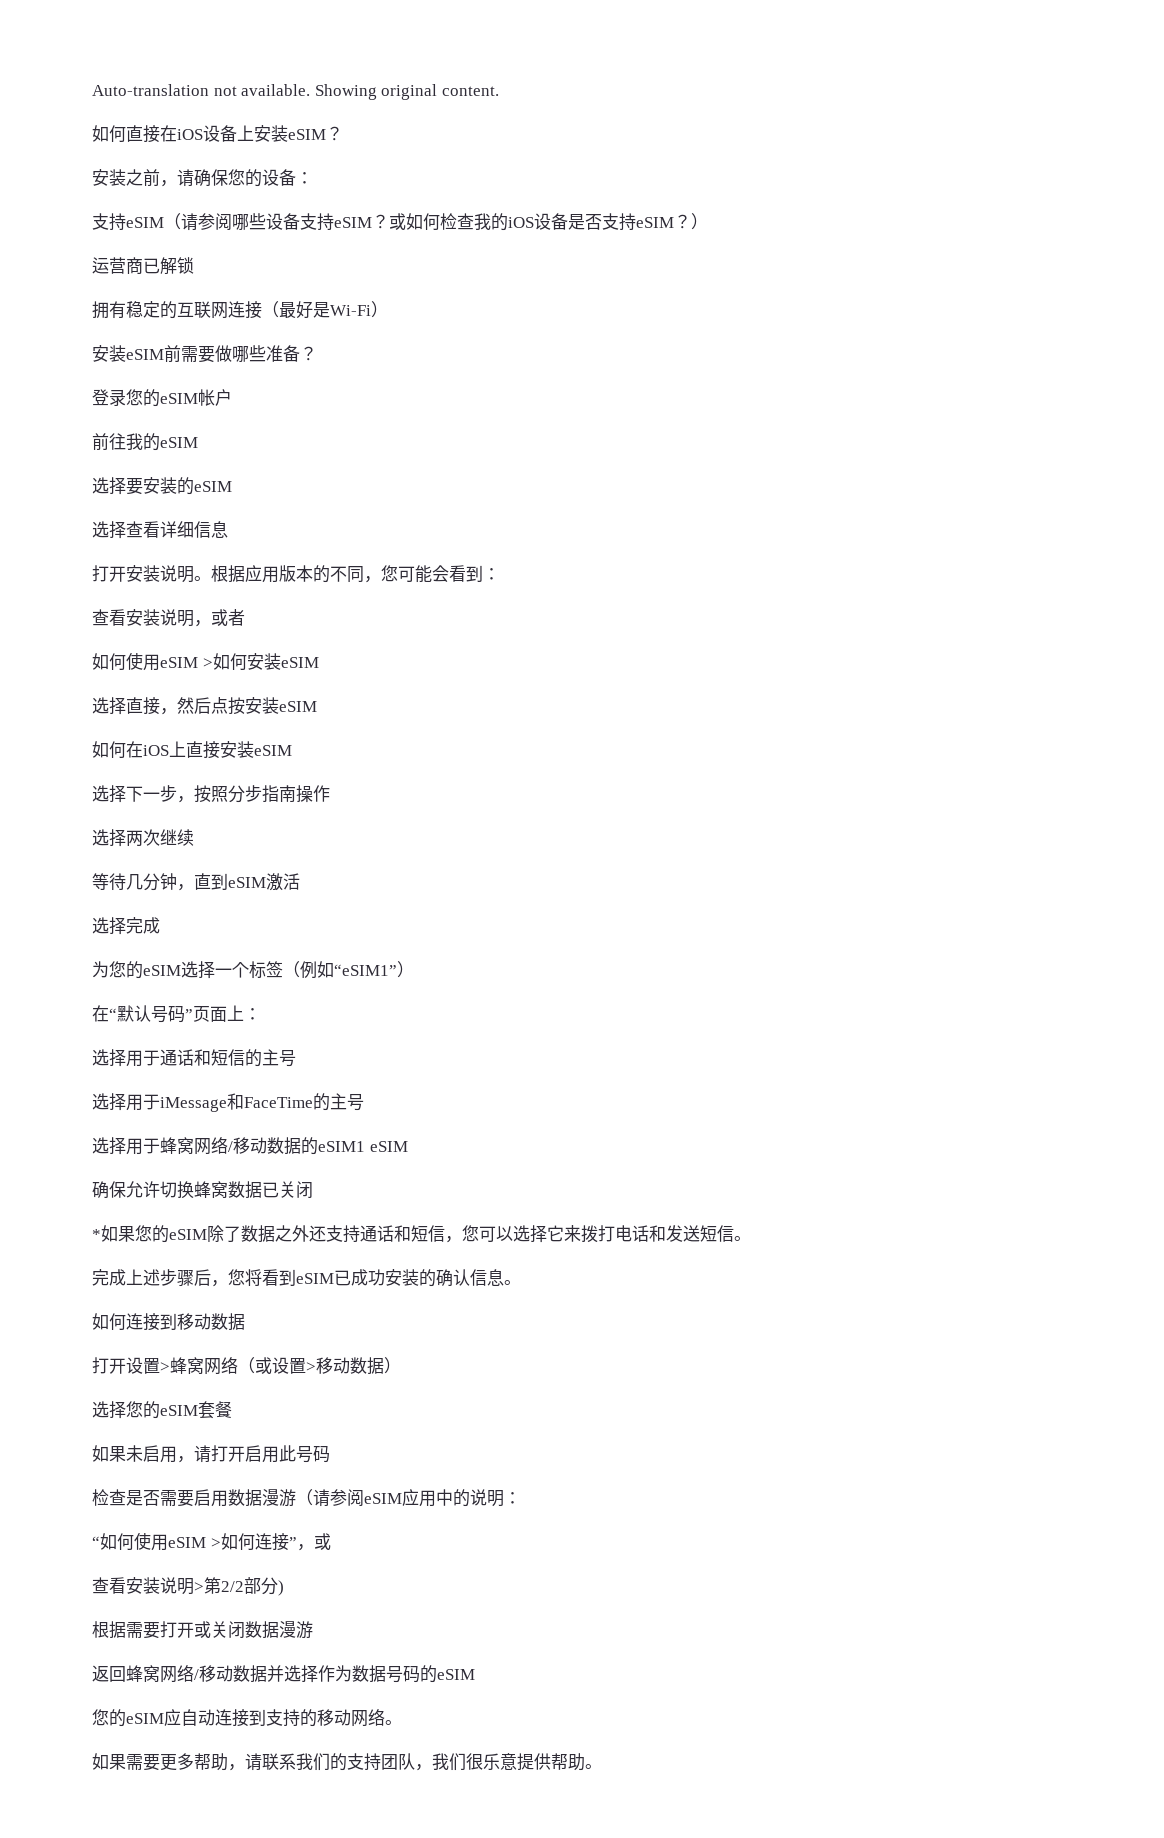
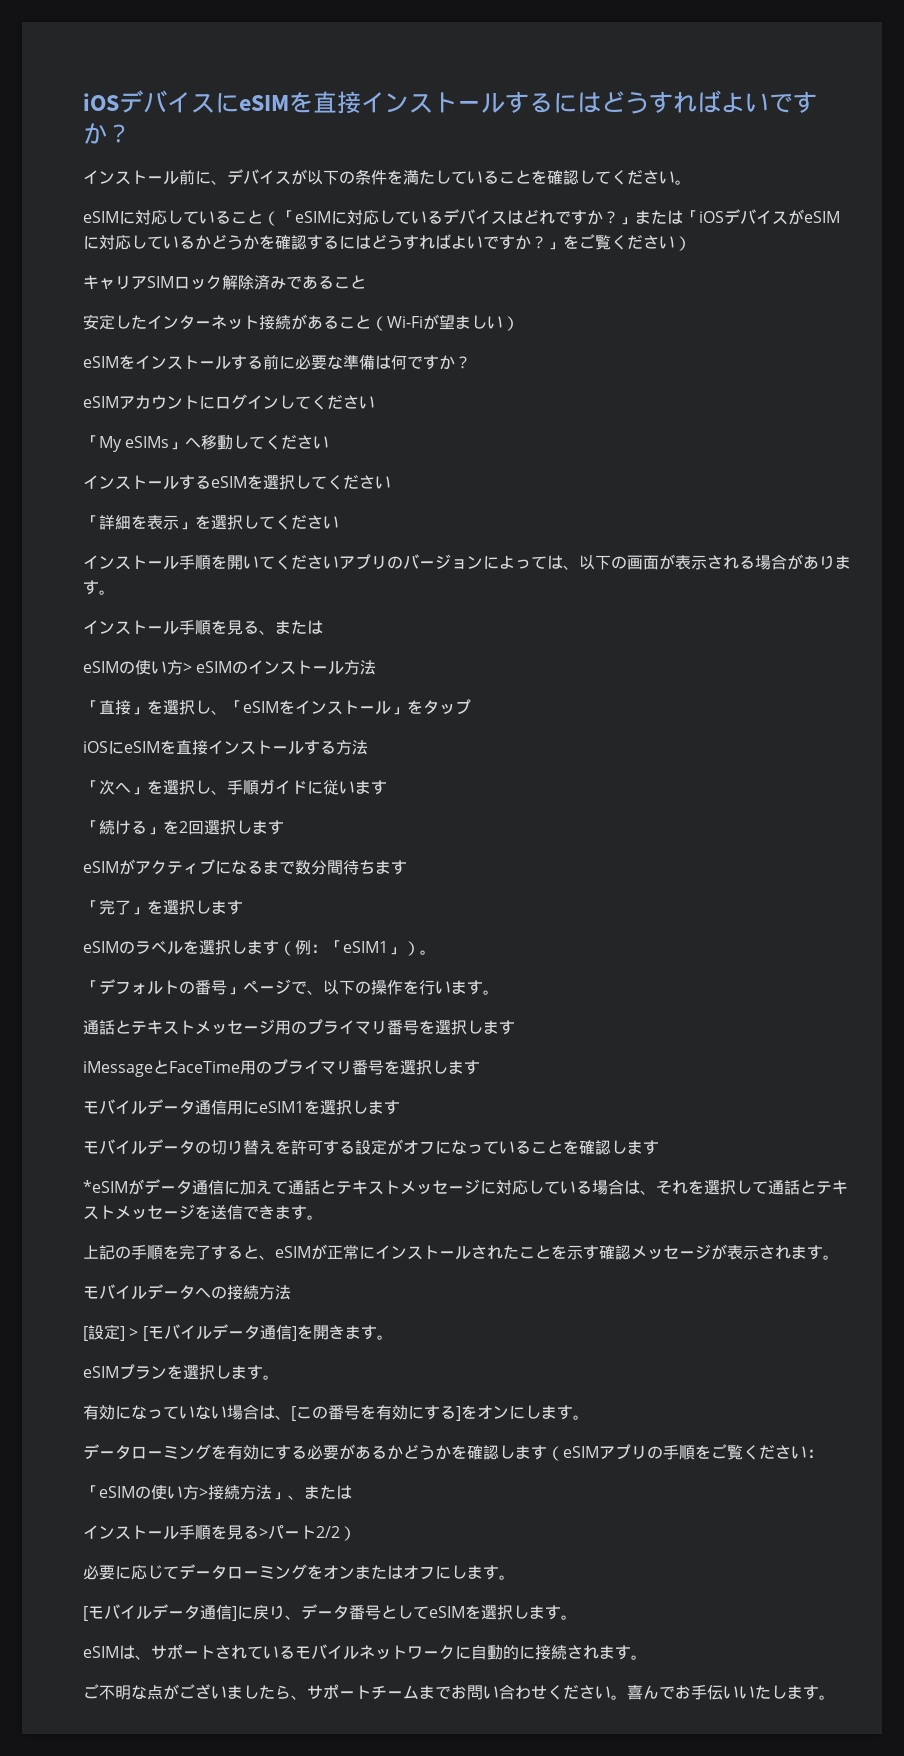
- Auto-translation not available. Showing original content.
- 如何直接在iOS设备上安装eSIM？
- 安装之前，请确保您的设备：
- 支持eSIM（请参阅哪些设备支持eSIM？或如何检查我的iOS设备是否支持eSIM？）
- 运营商已解锁
- 拥有稳定的互联网连接（最好是Wi-Fi）
- 安装eSIM前需要做哪些准备？
- 登录您的eSIM帐户
- 前往我的eSIM
- 选择要安装的eSIM
- 选择查看详细信息
- 打开安装说明。根据应用版本的不同，您可能会看到：
- 查看安装说明，或者
- 如何使用eSIM >如何安装eSIM
- 选择直接，然后点按安装eSIM
- 如何在iOS上直接安装eSIM
- 选择下一步，按照分步指南操作
- 选择两次继续
- 等待几分钟，直到eSIM激活
- 选择完成
- 为您的eSIM选择一个标签（例如“eSIM1”）
- 在“默认号码”页面上：
- 选择用于通话和短信的主号
- 选择用于iMessage和FaceTime的主号
- 选择用于蜂窝网络/移动数据的eSIM1 eSIM
- 确保允许切换蜂窝数据已关闭
- *如果您的eSIM除了数据之外还支持通话和短信，您可以选择它来拨打电话和发送短信。
- 完成上述步骤后，您将看到eSIM已成功安装的确认信息。
- 如何连接到移动数据
- 打开设置>蜂窝网络（或设置>移动数据）
- 选择您的eSIM套餐
- 如果未启用，请打开启用此号码
- 检查是否需要启用数据漫游（请参阅eSIM应用中的说明：
- “如何使用eSIM >如何连接”，或
- 查看安装说明>第2/2部分)
- 根据需要打开或关闭数据漫游
- 返回蜂窝网络/移动数据并选择作为数据号码的eSIM
- 您的eSIM应自动连接到支持的移动网络。
- 如果需要更多帮助，请联系我们的支持团队，我们很乐意提供帮助。
+ iOSデバイスにeSIMを直接インストールするにはどうすればよいですか？
+ インストール前に、デバイスが以下の条件を満たしていることを確認してください。
+ eSIMに対応していること（「eSIMに対応しているデバイスはどれですか？」または「iOSデバイスがeSIMに対応しているかどうかを確認するにはどうすればよいですか？」をご覧ください）
+ キャリアSIMロック解除済みであること
+ 安定したインターネット接続があること（Wi-Fiが望ましい）
+ eSIMをインストールする前に必要な準備は何ですか？
+ eSIMアカウントにログインしてください
+ 「My eSIMs」へ移動してください
+ インストールするeSIMを選択してください
+ 「詳細を表示」を選択してください
+ インストール手順を開いてくださいアプリのバージョンによっては、以下の画面が表示される場合があります。
+ インストール手順を見る、または
+ eSIMの使い方> eSIMのインストール方法
+ 「直接」を選択し、「eSIMをインストール」をタップ
+ iOSにeSIMを直接インストールする方法
+ 「次へ」を選択し、手順ガイドに従います
+ 「続ける」を2回選択します
+ eSIMがアクティブになるまで数分間待ちます
+ 「完了」を選択します
+ eSIMのラベルを選択します（例：「eSIM1」）。
+ 「デフォルトの番号」ページで、以下の操作を行います。
+ 通話とテキストメッセージ用のプライマリ番号を選択します
+ iMessageとFaceTime用のプライマリ番号を選択します
+ モバイルデータ通信用にeSIM1を選択します
+ モバイルデータの切り替えを許可する設定がオフになっていることを確認します
+ *eSIMがデータ通信に加えて通話とテキストメッセージに対応している場合は、それを選択して通話とテキストメッセージを送信できます。
+ 上記の手順を完了すると、eSIMが正常にインストールされたことを示す確認メッセージが表示されます。
+ モバイルデータへの接続方法
+ [設定] > [モバイルデータ通信]を開きます。
+ eSIMプランを選択します。
+ 有効になっていない場合は、[この番号を有効にする]をオンにします。
+ データローミングを有効にする必要があるかどうかを確認します（eSIMアプリの手順をご覧ください：
+ 「eSIMの使い方>接続方法」、または
+ インストール手順を見る>パート2/2）
+ 必要に応じてデータローミングをオンまたはオフにします。
+ [モバイルデータ通信]に戻り、データ番号としてeSIMを選択します。
+ eSIMは、サポートされているモバイルネットワークに自動的に接続されます。
+ ご不明な点がございましたら、サポートチームまでお問い合わせください。喜んでお手伝いいたします。

